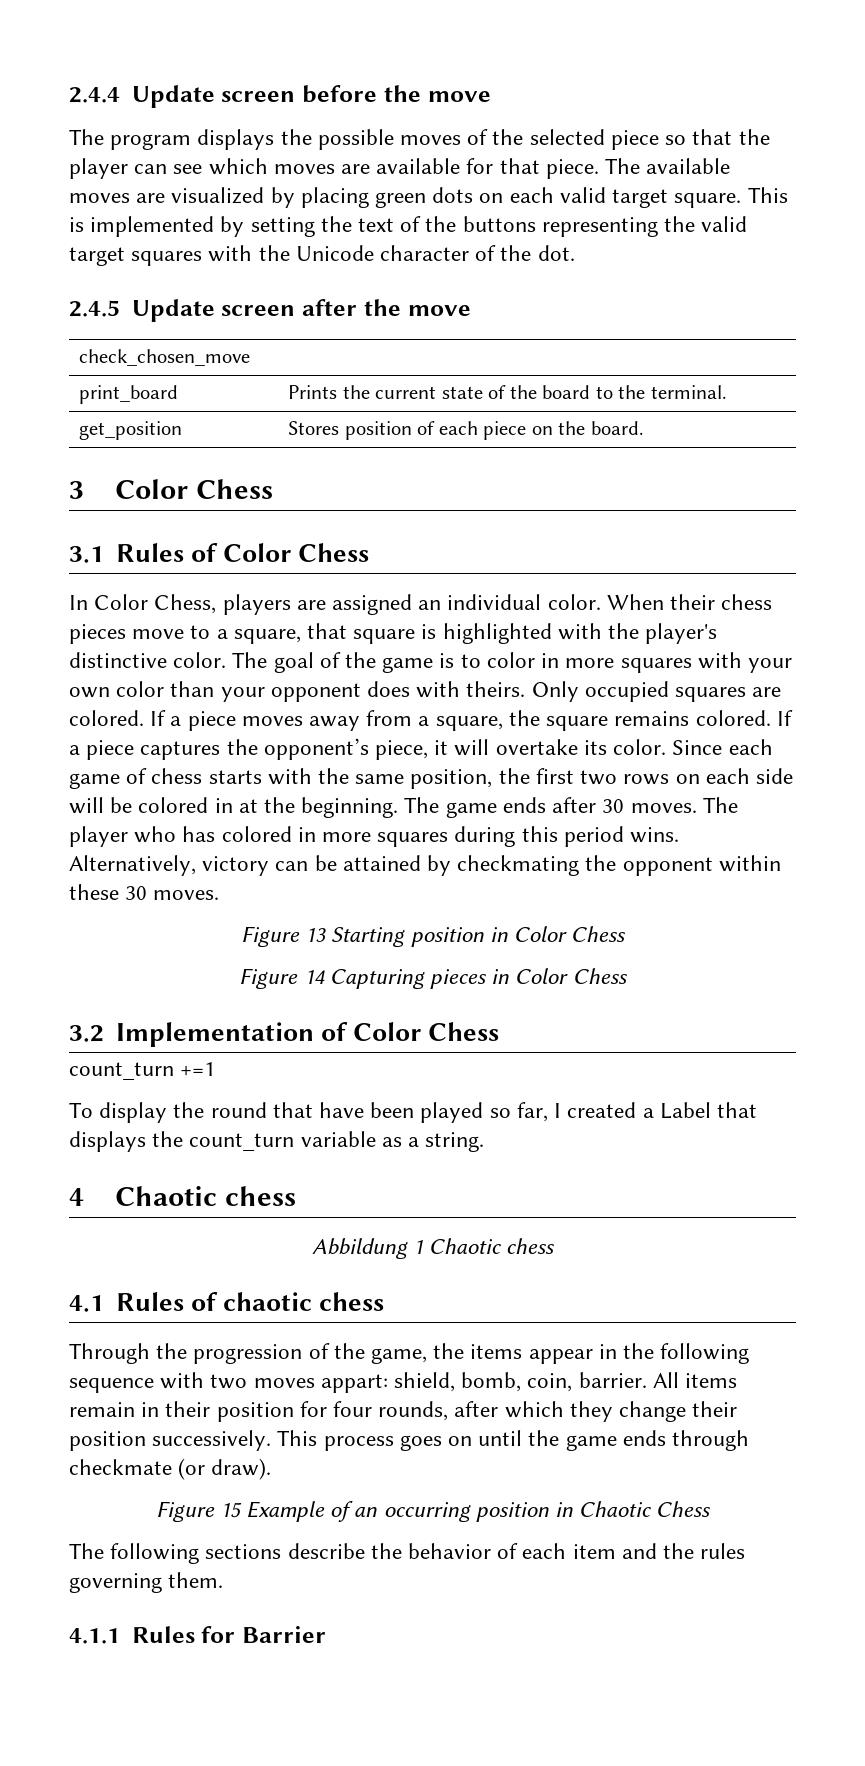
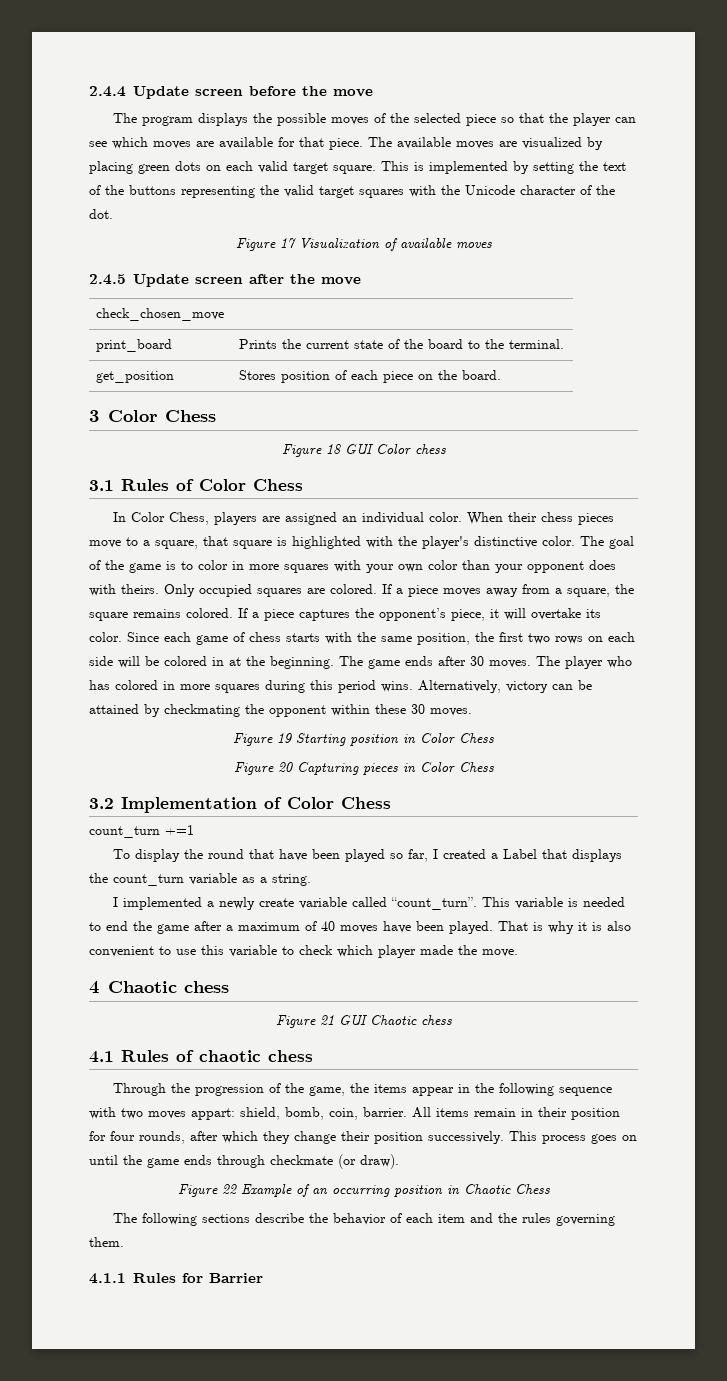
+ Figure 17 Visualization of available moves
+ Figure 18 GUI Color chess
- Figure 13 Starting position in Color Chess
+ Figure 19 Starting position in Color Chess
- Figure 14 Capturing pieces in Color Chess
+ Figure 20 Capturing pieces in Color Chess
+ I implemented a newly create variable called “count_turn”. This variable is needed to end the game after a maximum of 40 moves have been played. That is why it is also convenient to use this variable to check which player made the move.
- Abbildung 1 Chaotic chess
+ Figure 21 GUI Chaotic chess
- Figure 15 Example of an occurring position in Chaotic Chess
+ Figure 22 Example of an occurring position in Chaotic Chess

